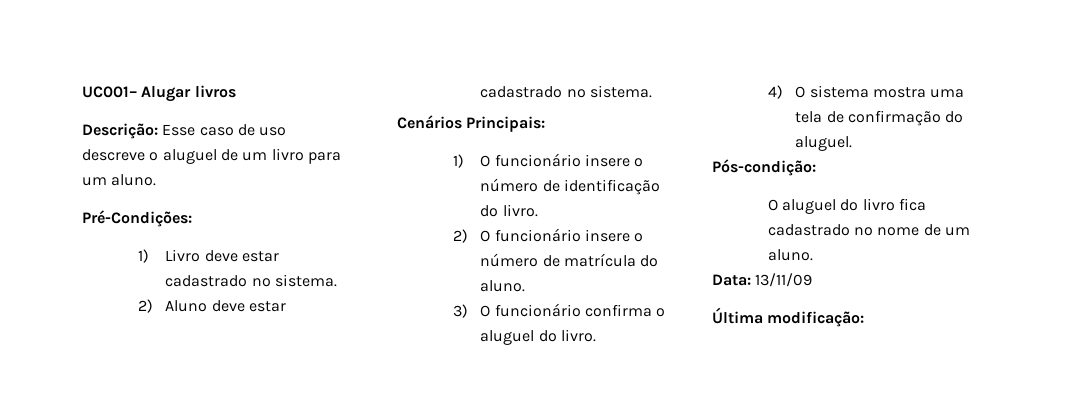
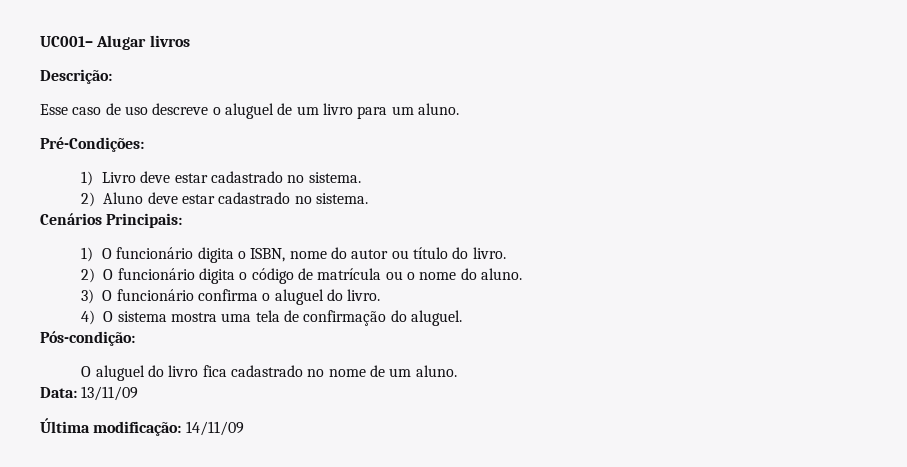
- Descrição: Esse caso de uso descreve o aluguel de um livro para um aluno.
+ Descrição:
+ Esse caso de uso descreve o aluguel de um livro para um aluno.
- 1) O funcionário insere o número de identificação do livro.
+ 1) O funcionário digita o ISBN, nome do autor ou título do livro.
- 2) O funcionário insere o número de matrícula do aluno.
+ 2) O funcionário digita o código de matrícula ou o nome do aluno.
- Última modificação:
+ Última modificação: 14/11/09

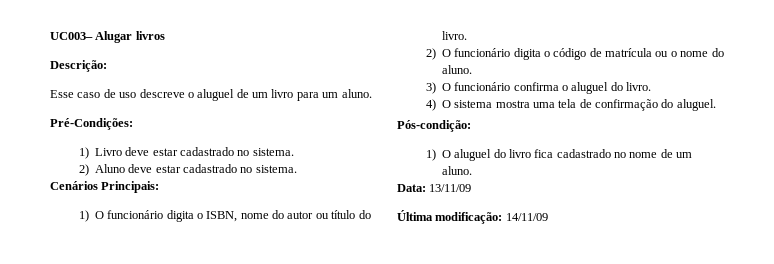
- UC001– Alugar livros
+ UC003– Alugar livros
- O aluguel do livro fica cadastrado no nome de um aluno.
+ 1) O aluguel do livro fica cadastrado no nome de um aluno.

